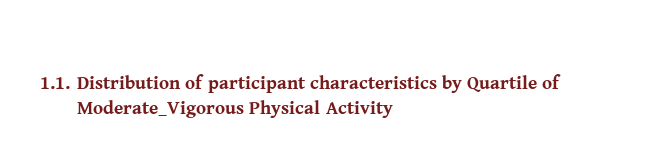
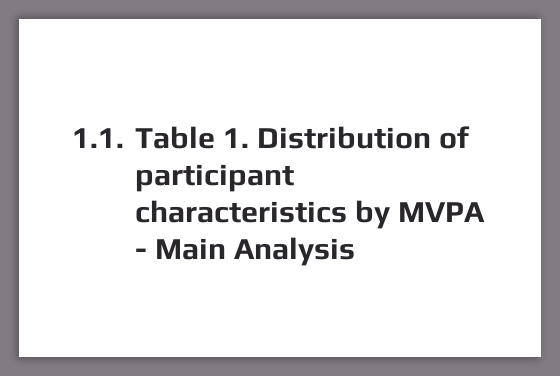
- 1.1. Distribution of participant characteristics by Quartile of Moderate_Vigorous Physical Activity
+ 1.1. Table 1. Distribution of participant characteristics by MVPA - Main Analysis

